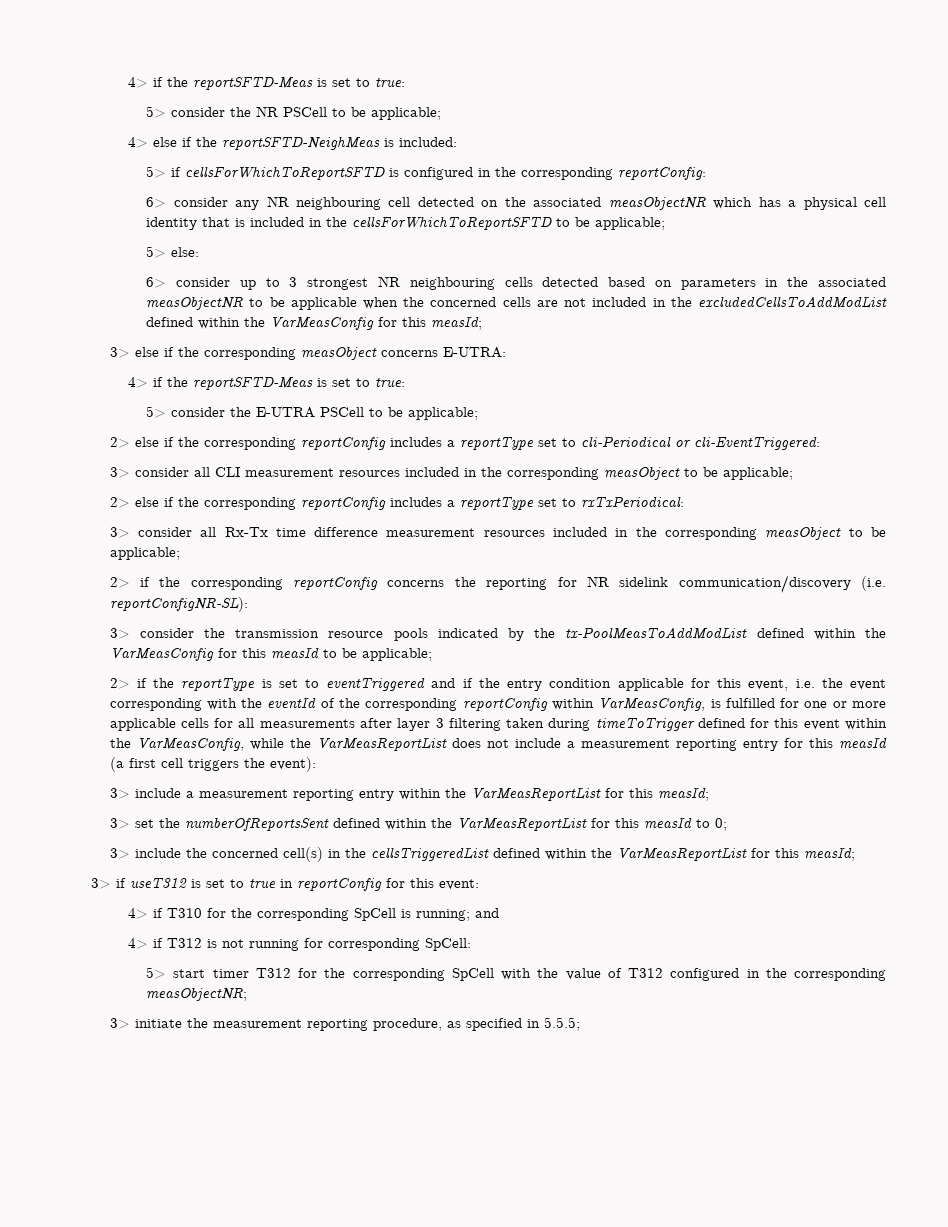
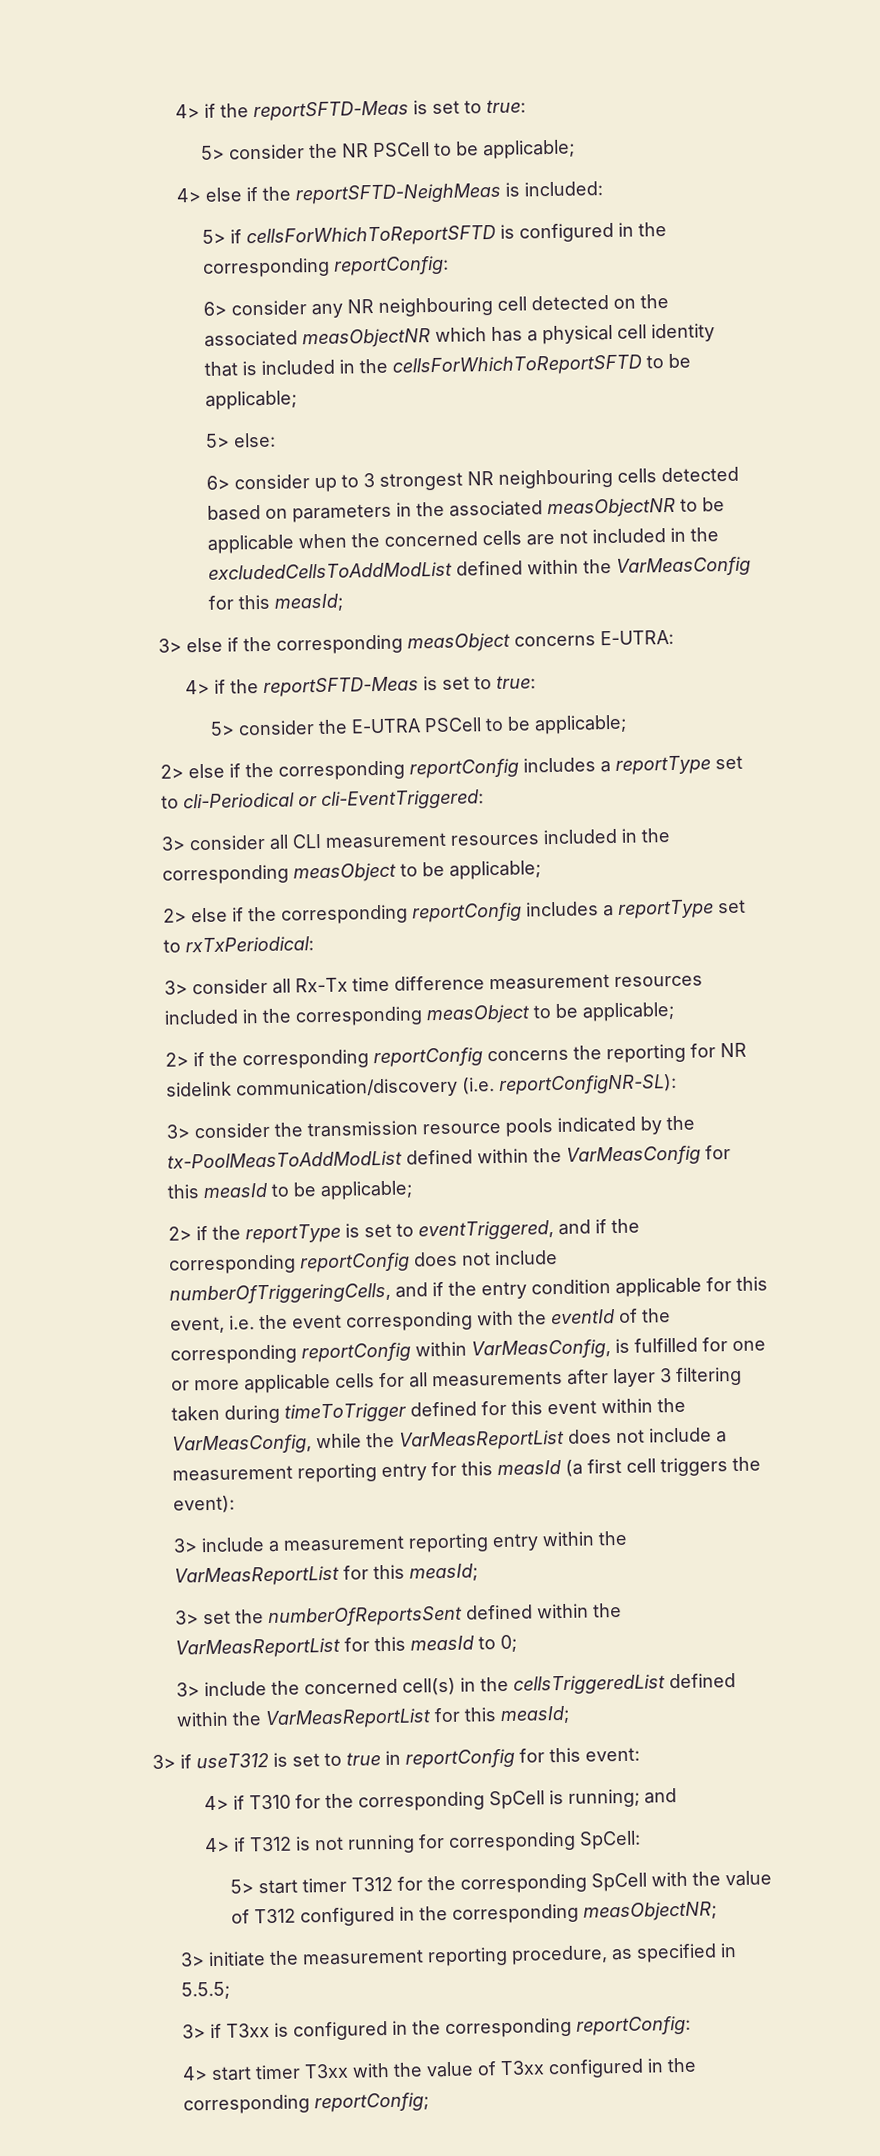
- 2> if the reportType is set to eventTriggered and if the entry condition applicable for this event, i.e. the event corresponding with the eventId of the corresponding reportConfig within VarMeasConfig, is fulfilled for one or more applicable cells for all measurements after layer 3 filtering taken during timeToTrigger defined for this event within the VarMeasConfig, while the VarMeasReportList does not include a measurement reporting entry for this measId (a first cell triggers the event):
+ 2> if the reportType is set to eventTriggered, and if the corresponding reportConfig does not include numberOfTriggeringCells, and if the entry condition applicable for this event, i.e. the event corresponding with the eventId of the corresponding reportConfig within VarMeasConfig, is fulfilled for one or more applicable cells for all measurements after layer 3 filtering taken during timeToTrigger defined for this event within the VarMeasConfig, while the VarMeasReportList does not include a measurement reporting entry for this measId (a first cell triggers the event):
+ 3> if T3xx is configured in the corresponding reportConfig:
+ 4> start timer T3xx with the value of T3xx configured in the corresponding reportConfig;

